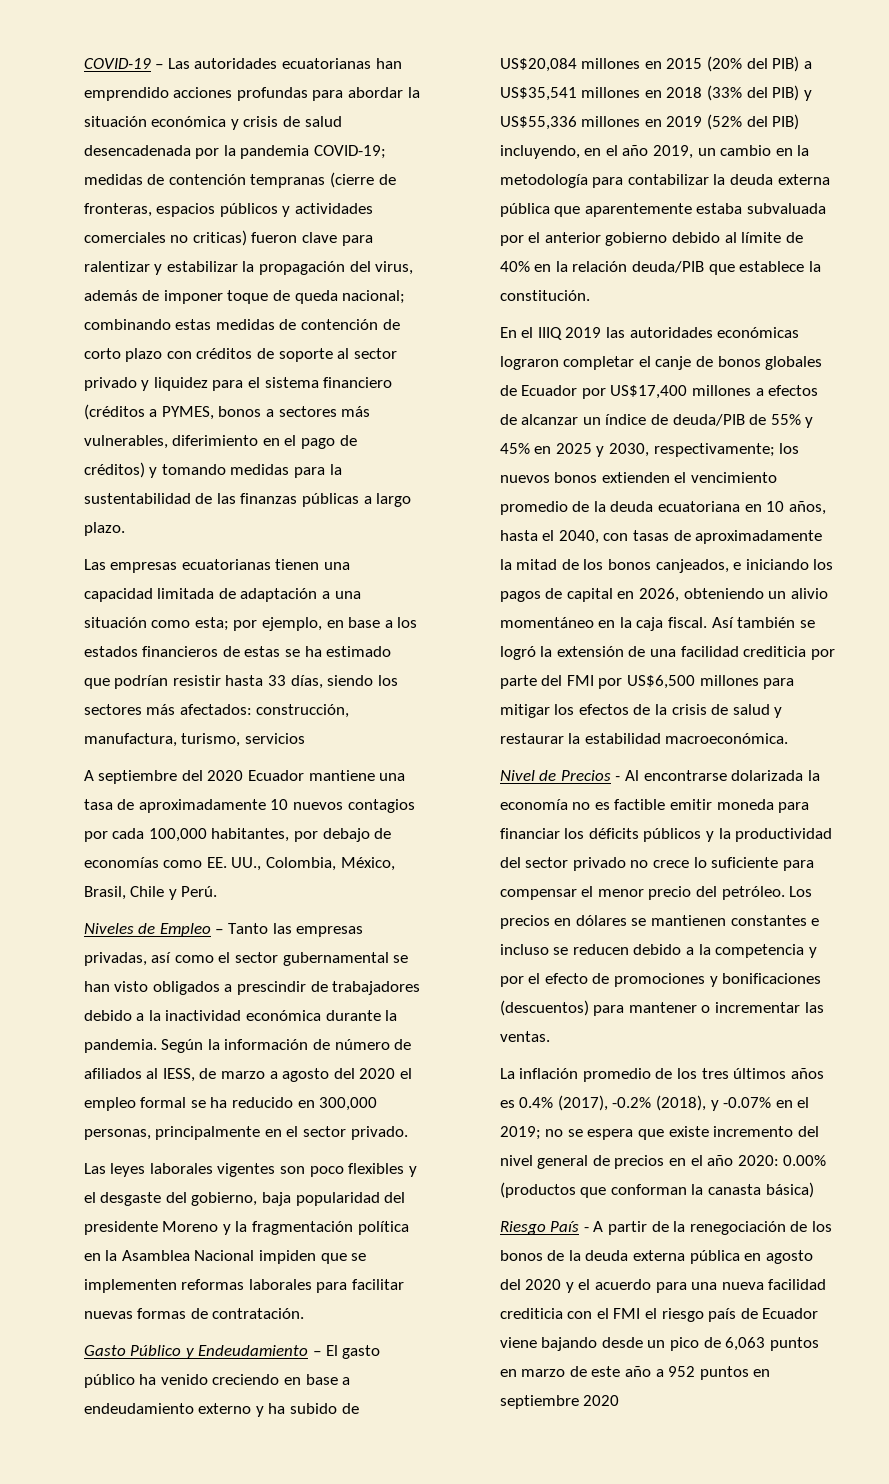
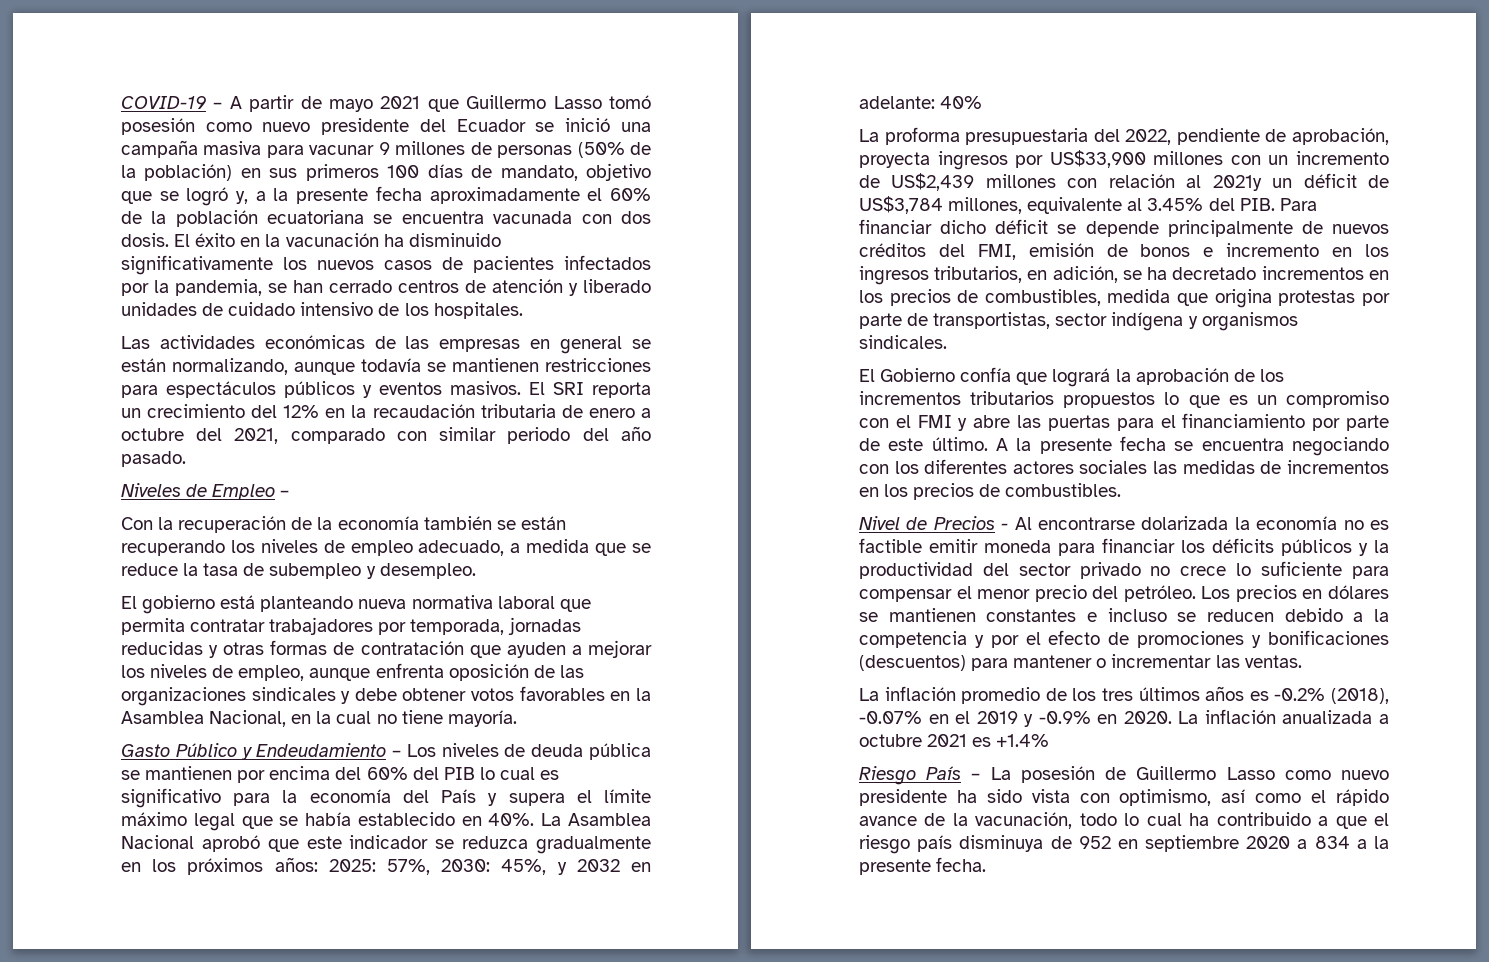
- COVID-19 – Las autoridades ecuatorianas han emprendido acciones profundas para abordar la situación económica y crisis de salud desencadenada por la pandemia COVID-19; medidas de contención tempranas (cierre de fronteras, espacios públicos y actividades comerciales no criticas) fueron clave para ralentizar y estabilizar la propagación del virus, además de imponer toque de queda nacional; combinando estas medidas de contención de corto plazo con créditos de soporte al sector privado y liquidez para el sistema financiero (créditos a PYMES, bonos a sectores más vulnerables, diferimiento en el pago de créditos) y tomando medidas para la sustentabilidad de las finanzas públicas a largo plazo.
- Las empresas ecuatorianas tienen una capacidad limitada de adaptación a una situación como esta; por ejemplo, en base a los estados financieros de estas se ha estimado que podrían resistir hasta 33 días, siendo los sectores más afectados: construcción, manufactura, turismo, servicios
- A septiembre del 2020 Ecuador mantiene una tasa de aproximadamente 10 nuevos contagios por cada 100,000 habitantes, por debajo de economías como EE. UU., Colombia, México, Brasil, Chile y Perú.
- Niveles de Empleo – Tanto las empresas privadas, así como el sector gubernamental se han visto obligados a prescindir de trabajadores debido a la inactividad económica durante la pandemia. Según la información de número de afiliados al IESS, de marzo a agosto del 2020 el empleo formal se ha reducido en 300,000 personas, principalmente en el sector privado.
- Las leyes laborales vigentes son poco flexibles y el desgaste del gobierno, baja popularidad del presidente Moreno y la fragmentación política en la Asamblea Nacional impiden que se implementen reformas laborales para facilitar nuevas formas de contratación.
+ COVID-19 – A partir de mayo 2021 que Guillermo Lasso tomó posesión como nuevo presidente del Ecuador se inició una campaña masiva para vacunar 9 millones de personas (50% de la población) en sus primeros 100 días de mandato, objetivo que se logró y, a la presente fecha aproximadamente el 60% de la población ecuatoriana se encuentra vacunada con dos dosis. El éxito en la vacunación ha disminuido significativamente los nuevos casos de pacientes infectados por la pandemia, se han cerrado centros de atención y liberado unidades de cuidado intensivo de los hospitales.
+ Las actividades económicas de las empresas en general se están normalizando, aunque todavía se mantienen restricciones para espectáculos públicos y eventos masivos. El SRI reporta un crecimiento del 12% en la recaudación tributaria de enero a octubre del 2021, comparado con similar periodo del año pasado.
+ Niveles de Empleo –
+ Con la recuperación de la economía también se están recuperando los niveles de empleo adecuado, a medida que se reduce la tasa de subempleo y desempleo.
+ El gobierno está planteando nueva normativa laboral que permita contratar trabajadores por temporada, jornadas reducidas y otras formas de contratación que ayuden a mejorar los niveles de empleo, aunque enfrenta oposición de las organizaciones sindicales y debe obtener votos favorables en la Asamblea Nacional, en la cual no tiene mayoría.
- Gasto Público y Endeudamiento – El gasto público ha venido creciendo en base a endeudamiento externo y ha subido de US$20,084 millones en 2015 (20% del PIB) a US$35,541 millones en 2018 (33% del PIB) y US$55,336 millones en 2019 (52% del PIB) incluyendo, en el año 2019, un cambio en la metodología para contabilizar la deuda externa pública que aparentemente estaba subvaluada por el anterior gobierno debido al límite de 40% en la relación deuda/PIB que establece la constitución.
- En el IIIQ 2019 las autoridades económicas lograron completar el canje de bonos globales de Ecuador por US$17,400 millones a efectos de alcanzar un índice de deuda/PIB de 55% y 45% en 2025 y 2030, respectivamente; los nuevos bonos extienden el vencimiento promedio de la deuda ecuatoriana en 10 años, hasta el 2040, con tasas de aproximadamente la mitad de los bonos canjeados, e iniciando los pagos de capital en 2026, obteniendo un alivio momentáneo en la caja fiscal. Así también se logró la extensión de una facilidad crediticia por parte del FMI por US$6,500 millones para mitigar los efectos de la crisis de salud y restaurar la estabilidad macroeconómica.
+ Gasto Público y Endeudamiento – Los niveles de deuda pública se mantienen por encima del 60% del PIB lo cual es significativo para la economía del País y supera el límite máximo legal que se había establecido en 40%. La Asamblea Nacional aprobó que este indicador se reduzca gradualmente en los próximos años: 2025: 57%, 2030: 45%, y 2032 en adelante: 40%
+ La proforma presupuestaria del 2022, pendiente de aprobación, proyecta ingresos por US$33,900 millones con un incremento de US$2,439 millones con relación al 2021y un déficit de US$3,784 millones, equivalente al 3.45% del PIB. Para financiar dicho déficit se depende principalmente de nuevos créditos del FMI, emisión de bonos e incremento en los ingresos tributarios, en adición, se ha decretado incrementos en los precios de combustibles, medida que origina protestas por parte de transportistas, sector indígena y organismos sindicales.
+ El Gobierno confía que logrará la aprobación de los incrementos tributarios propuestos lo que es un compromiso con el FMI y abre las puertas para el financiamiento por parte de este último. A la presente fecha se encuentra negociando con los diferentes actores sociales las medidas de incrementos en los precios de combustibles.
- La inflación promedio de los tres últimos años es 0.4% (2017), -0.2% (2018), y -0.07% en el 2019; no se espera que existe incremento del nivel general de precios en el año 2020: 0.00% (productos que conforman la canasta básica)
- Riesgo País - A partir de la renegociación de los bonos de la deuda externa pública en agosto del 2020 y el acuerdo para una nueva facilidad crediticia con el FMI el riesgo país de Ecuador viene bajando desde un pico de 6,063 puntos en marzo de este año a 952 puntos en septiembre 2020
+ La inflación promedio de los tres últimos años es -0.2% (2018), -0.07% en el 2019 y -0.9% en 2020. La inflación anualizada a octubre 2021 es +1.4%
+ Riesgo País – La posesión de Guillermo Lasso como nuevo presidente ha sido vista con optimismo, así como el rápido avance de la vacunación, todo lo cual ha contribuido a que el riesgo país disminuya de 952 en septiembre 2020 a 834 a la presente fecha.

